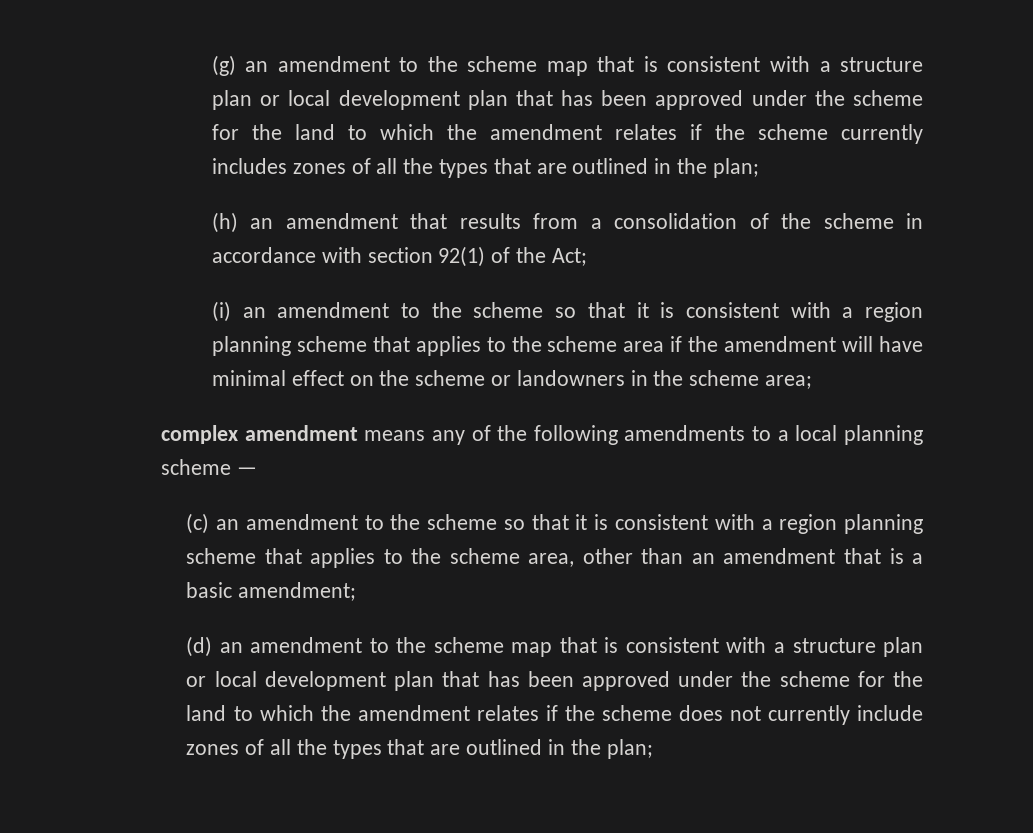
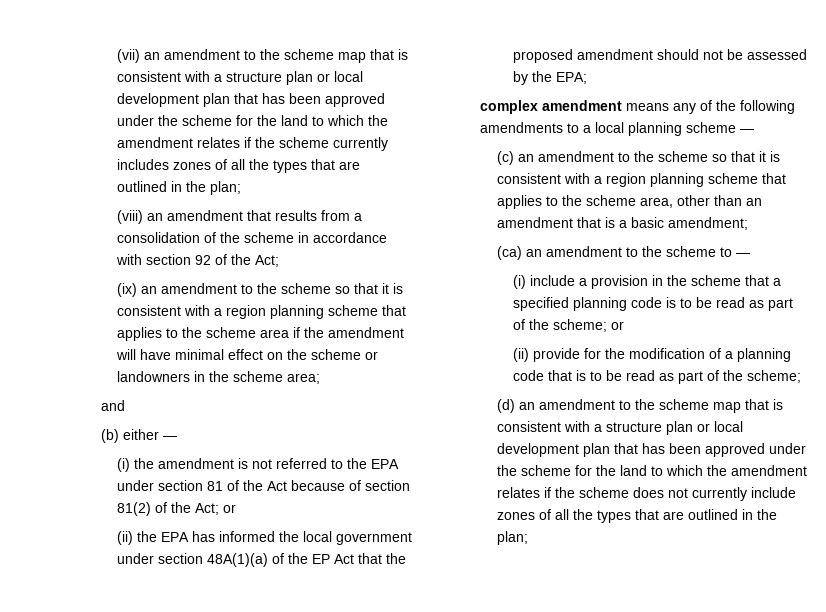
- (g) an amendment to the scheme map that is consistent with a structure plan or local development plan that has been approved under the scheme for the land to which the amendment relates if the scheme currently includes zones of all the types that are outlined in the plan;
+ (vii) an amendment to the scheme map that is consistent with a structure plan or local development plan that has been approved under the scheme for the land to which the amendment relates if the scheme currently includes zones of all the types that are outlined in the plan;
- (h) an amendment that results from a consolidation of the scheme in accordance with section 92(1) of the Act;
+ (viii) an amendment that results from a consolidation of the scheme in accordance with section 92 of the Act;
- (i) an amendment to the scheme so that it is consistent with a region planning scheme that applies to the scheme area if the amendment will have minimal effect on the scheme or landowners in the scheme area;
+ (ix) an amendment to the scheme so that it is consistent with a region planning scheme that applies to the scheme area if the amendment will have minimal effect on the scheme or landowners in the scheme area;
+ and
+ (b) either —
+ (i) the amendment is not referred to the EPA under section 81 of the Act because of section 81(2) of the Act; or
+ (ii) the EPA has informed the local government under section 48A(1)(a) of the EP Act that the proposed amendment should not be assessed by the EPA;
+ (ca) an amendment to the scheme to —
+ (i) include a provision in the scheme that a specified planning code is to be read as part of the scheme; or
+ (ii) provide for the modification of a planning code that is to be read as part of the scheme;

